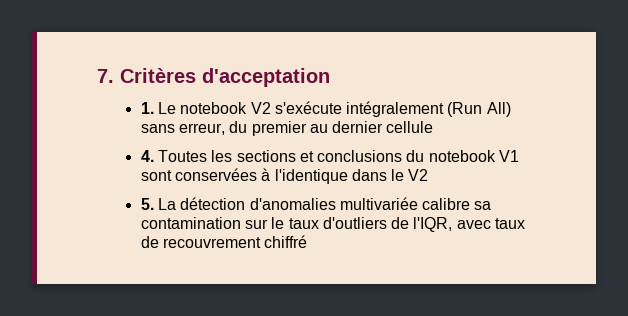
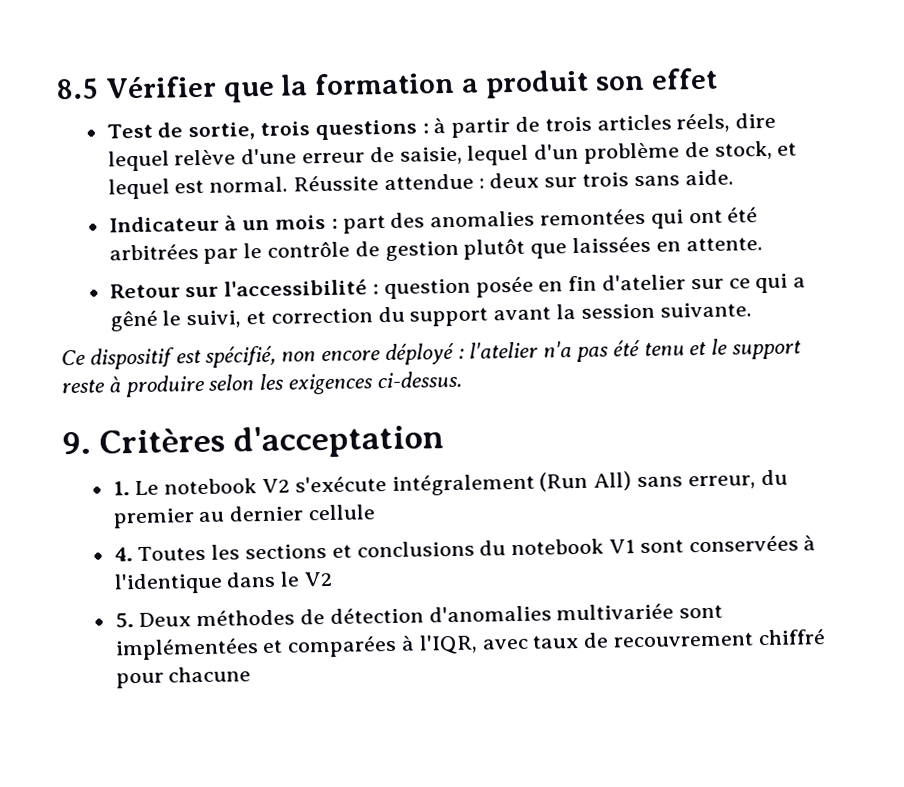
- 7. Critères d'acceptation
+ 8.5 Vérifier que la formation a produit son effet
+ Test de sortie, trois questions : à partir de trois articles réels, dire lequel relève d'une erreur de saisie, lequel d'un problème de stock, et lequel est normal. Réussite attendue : deux sur trois sans aide.
+ Indicateur à un mois : part des anomalies remontées qui ont été arbitrées par le contrôle de gestion plutôt que laissées en attente.
+ Retour sur l'accessibilité : question posée en fin d'atelier sur ce qui a gêné le suivi, et correction du support avant la session suivante.
+ Ce dispositif est spécifié, non encore déployé : l'atelier n'a pas été tenu et le support reste à produire selon les exigences ci-dessus.
+ 9. Critères d'acceptation
- 5. La détection d'anomalies multivariée calibre sa contamination sur le taux d'outliers de l'IQR, avec taux de recouvrement chiffré
+ 5. Deux méthodes de détection d'anomalies multivariée sont implémentées et comparées à l'IQR, avec taux de recouvrement chiffré pour chacune

